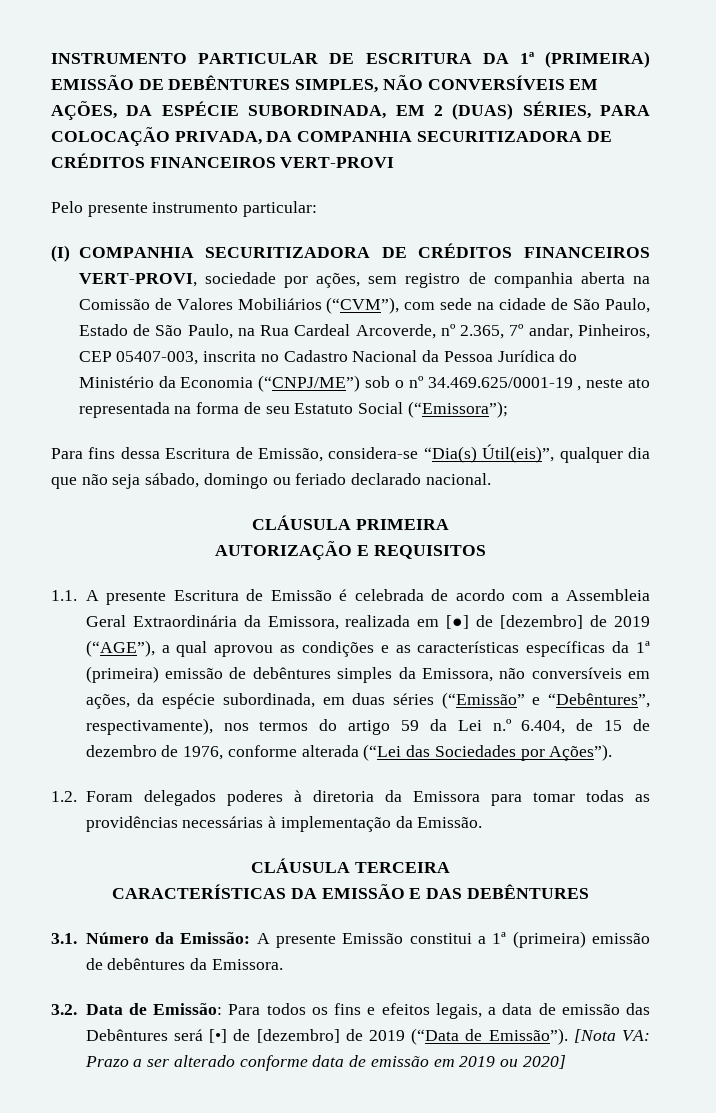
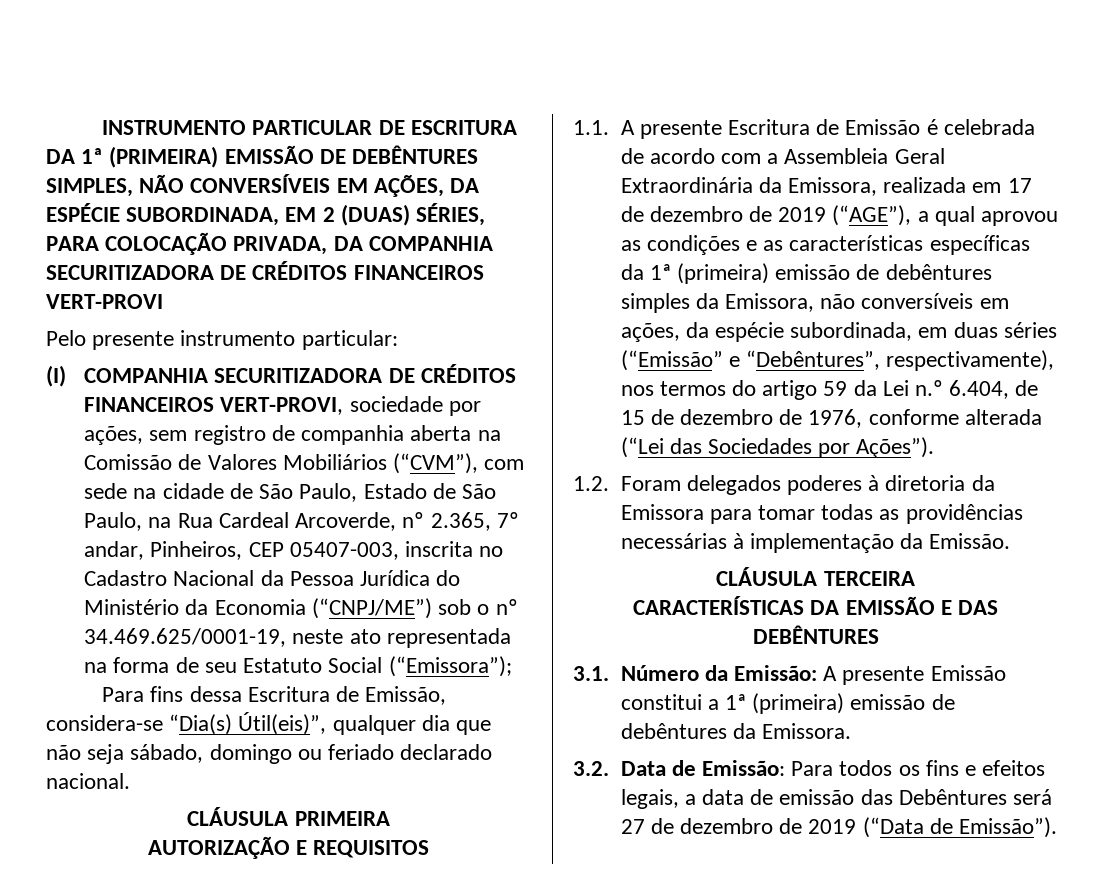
- (I) COMPANHIA SECURITIZADORA DE CRÉDITOS FINANCEIROS VERT-PROVI, sociedade por ações, sem registro de companhia aberta na Comissão de Valores Mobiliários (“CVM”), com sede na cidade de São Paulo, Estado de São Paulo, na Rua Cardeal Arcoverde, nº 2.365, 7º andar, Pinheiros, CEP 05407-003, inscrita no Cadastro Nacional da Pessoa Jurídica do Ministério da Economia (“CNPJ/ME”) sob o nº 34.469.625/0001-19 , neste ato representada na forma de seu Estatuto Social (“Emissora”);
+ (I) COMPANHIA SECURITIZADORA DE CRÉDITOS FINANCEIROS VERT-PROVI, sociedade por ações, sem registro de companhia aberta na Comissão de Valores Mobiliários (“CVM”), com sede na cidade de São Paulo, Estado de São Paulo, na Rua Cardeal Arcoverde, nº 2.365, 7º andar, Pinheiros, CEP 05407-003, inscrita no Cadastro Nacional da Pessoa Jurídica do Ministério da Economia (“CNPJ/ME”) sob o nº 34.469.625/0001-19, neste ato representada na forma de seu Estatuto Social (“Emissora”);
- 1.1. A presente Escritura de Emissão é celebrada de acordo com a Assembleia Geral Extraordinária da Emissora, realizada em [●] de [dezembro] de 2019 (“AGE”), a qual aprovou as condições e as características específicas da 1ª (primeira) emissão de debêntures simples da Emissora, não conversíveis em ações, da espécie subordinada, em duas séries (“Emissão” e “Debêntures”, respectivamente), nos termos do artigo 59 da Lei n.º 6.404, de 15 de dezembro de 1976, conforme alterada (“Lei das Sociedades por Ações”).
+ 1.1. A presente Escritura de Emissão é celebrada de acordo com a Assembleia Geral Extraordinária da Emissora, realizada em 17 de dezembro de 2019 (“AGE”), a qual aprovou as condições e as características específicas da 1ª (primeira) emissão de debêntures simples da Emissora, não conversíveis em ações, da espécie subordinada, em duas séries (“Emissão” e “Debêntures”, respectivamente), nos termos do artigo 59 da Lei n.º 6.404, de 15 de dezembro de 1976, conforme alterada (“Lei das Sociedades por Ações”).
- 3.2. Data de Emissão: Para todos os fins e efeitos legais, a data de emissão das Debêntures será [•] de [dezembro] de 2019 (“Data de Emissão”). [Nota VA: Prazo a ser alterado conforme data de emissão em 2019 ou 2020]
+ 3.2. Data de Emissão: Para todos os fins e efeitos legais, a data de emissão das Debêntures será 27 de dezembro de 2019 (“Data de Emissão”).

